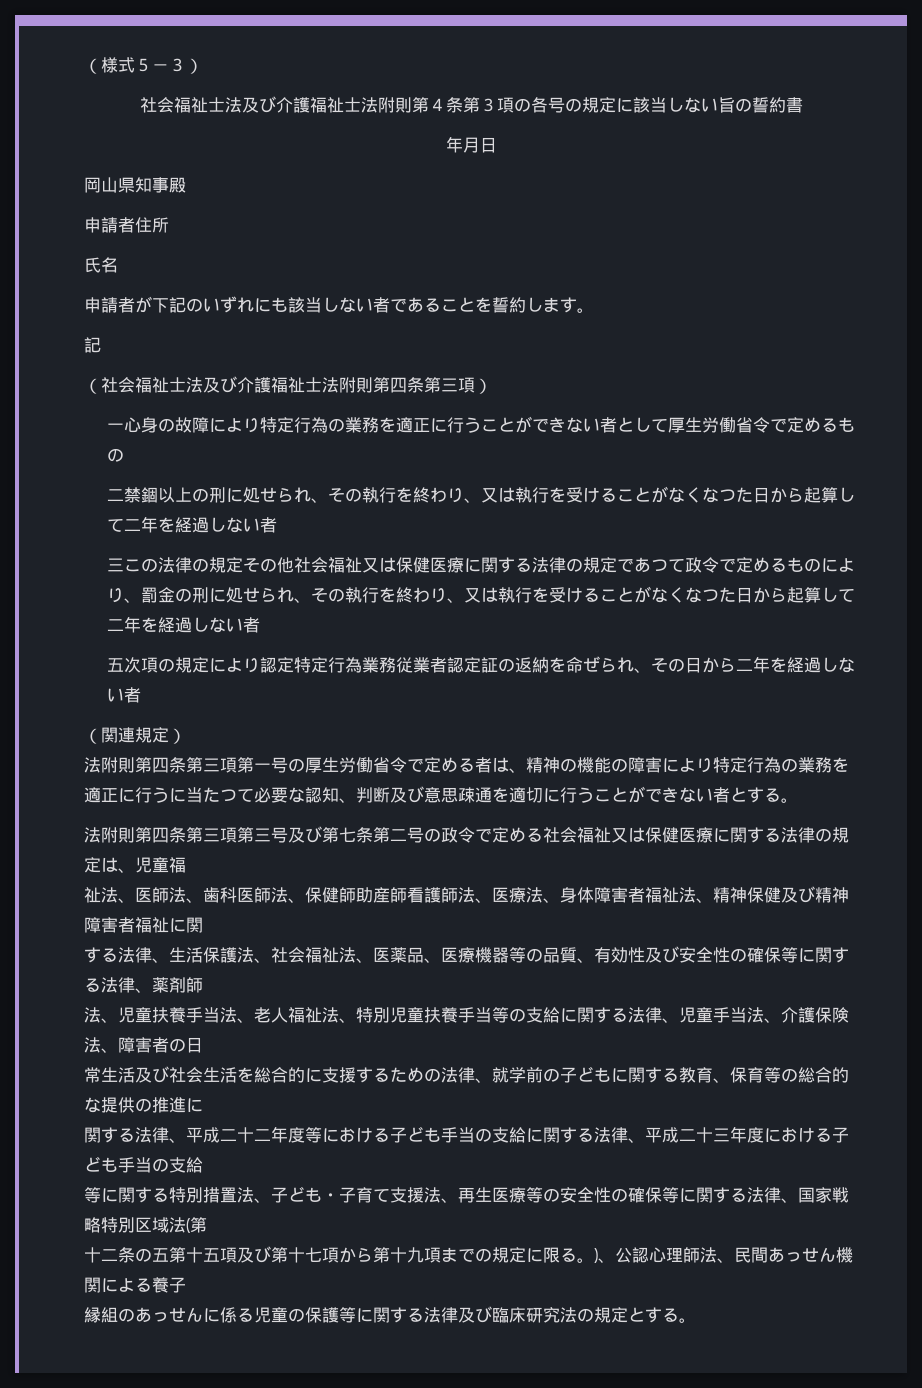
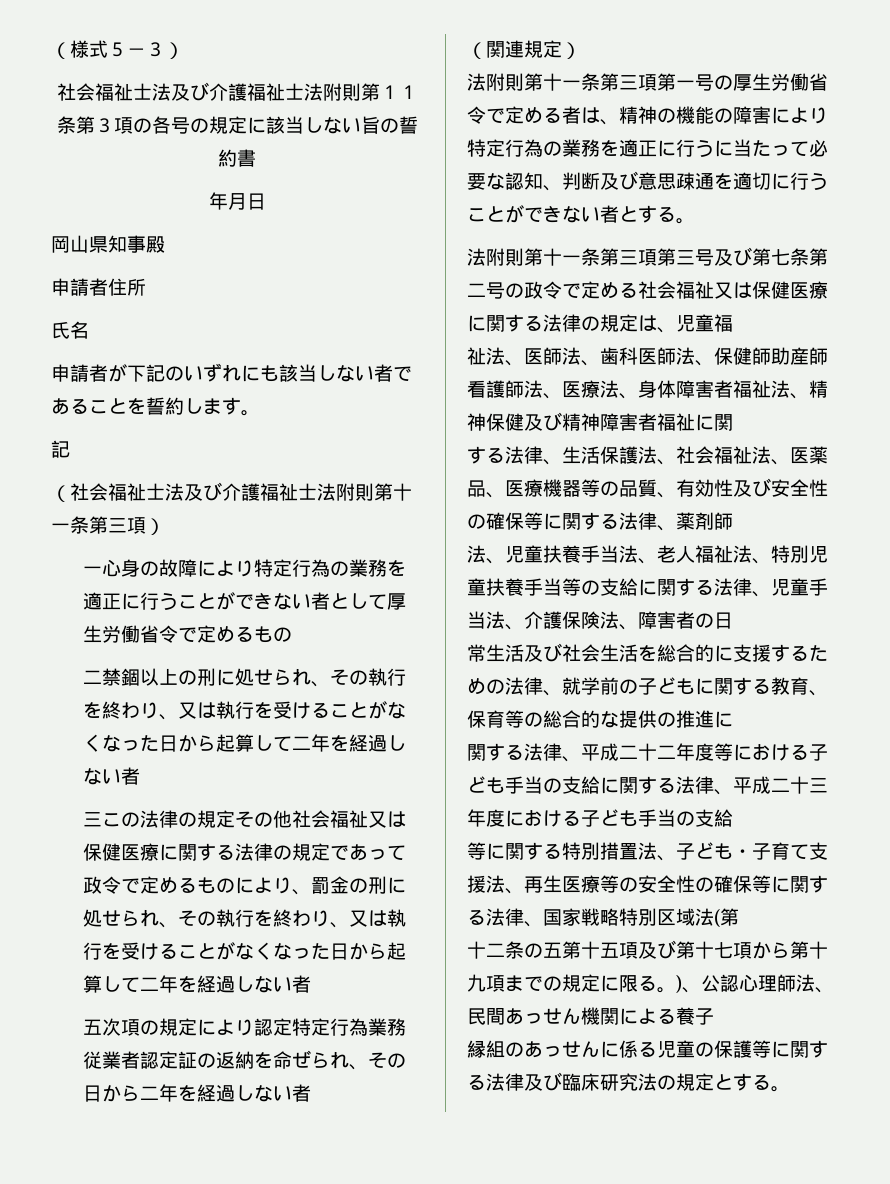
- 社会福祉士法及び介護福祉士法附則第４条第３項の各号の規定に該当しない旨の誓約書
+ 社会福祉士法及び介護福祉士法附則第１１条第３項の各号の規定に該当しない旨の誓約書
- （社会福祉士法及び介護福祉士法附則第四条第三項）
+ （社会福祉士法及び介護福祉士法附則第十一条第三項）
- 二禁錮以上の刑に処せられ、その執行を終わり、又は執行を受けることがなくなつた日から起算して二年を経過しない者
+ 二禁錮以上の刑に処せられ、その執行を終わり、又は執行を受けることがなくなった日から起算して二年を経過しない者
- 三この法律の規定その他社会福祉又は保健医療に関する法律の規定であつて政令で定めるものにより、罰金の刑に処せられ、その執行を終わり、又は執行を受けることがなくなつた日から起算して二年を経過しない者
+ 三この法律の規定その他社会福祉又は保健医療に関する法律の規定であって政令で定めるものにより、罰金の刑に処せられ、その執行を終わり、又は執行を受けることがなくなった日から起算して二年を経過しない者
- 法附則第四条第三項第一号の厚生労働省令で定める者は、精神の機能の障害により特定行為の業務を適正に行うに当たつて必要な認知、判断及び意思疎通を適切に行うことができない者とする。
+ 法附則第十一条第三項第一号の厚生労働省令で定める者は、精神の機能の障害により特定行為の業務を適正に行うに当たって必要な認知、判断及び意思疎通を適切に行うことができない者とする。
- 法附則第四条第三項第三号及び第七条第二号の政令で定める社会福祉又は保健医療に関する法律の規定は、児童福
+ 法附則第十一条第三項第三号及び第七条第二号の政令で定める社会福祉又は保健医療に関する法律の規定は、児童福

